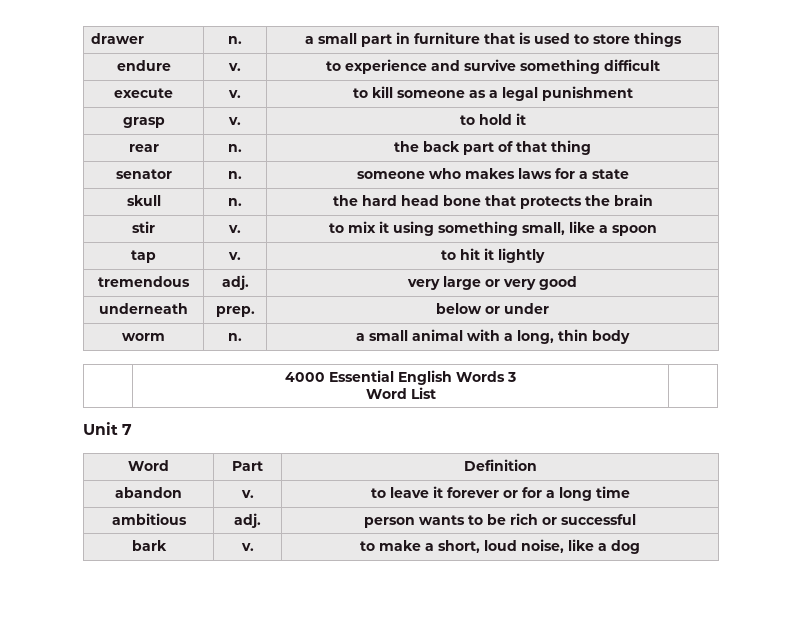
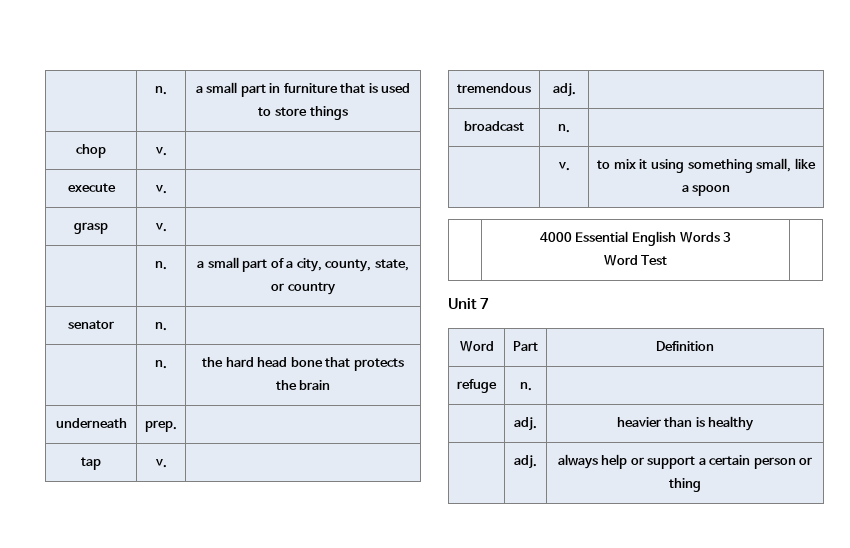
- drawer | n. | a small part in furniture that is used to store things
+ | n. | a small part in furniture that is used to store things
- endure | v. | to experience and survive something difficult
- execute | v. | to kill someone as a legal punishment
- grasp | v. | to hold it
- rear | n. | the back part of that thing
- senator | n. | someone who makes laws for a state
- skull | n. | the hard head bone that protects the brain
+ chop | v. |
+ execute | v. |
+ grasp | v. |
+ | n. | a small part of a city, county, state, or country
+ senator | n. |
+ | n. | the hard head bone that protects the brain
- stir | v. | to mix it using something small, like a spoon
+ underneath | prep. |
+ tap | v. |
+ tremendous | adj. |
+ broadcast | n. |
+ | v. | to mix it using something small, like a spoon
- tap | v. | to hit it lightly
- tremendous | adj. | very large or very good
- underneath | prep. | below or under
- worm | n. | a small animal with a long, thin body
  | 4000 Essential English Words 3
- Word List |
+ Word Test |
- abandon | v. | to leave it forever or for a long time
- ambitious | adj. | person wants to be rich or successful
- bark | v. | to make a short, loud noise, like a dog
+ refuge | n. |
+ | adj. | heavier than is healthy
+ | adj. | always help or support a certain person or thing

